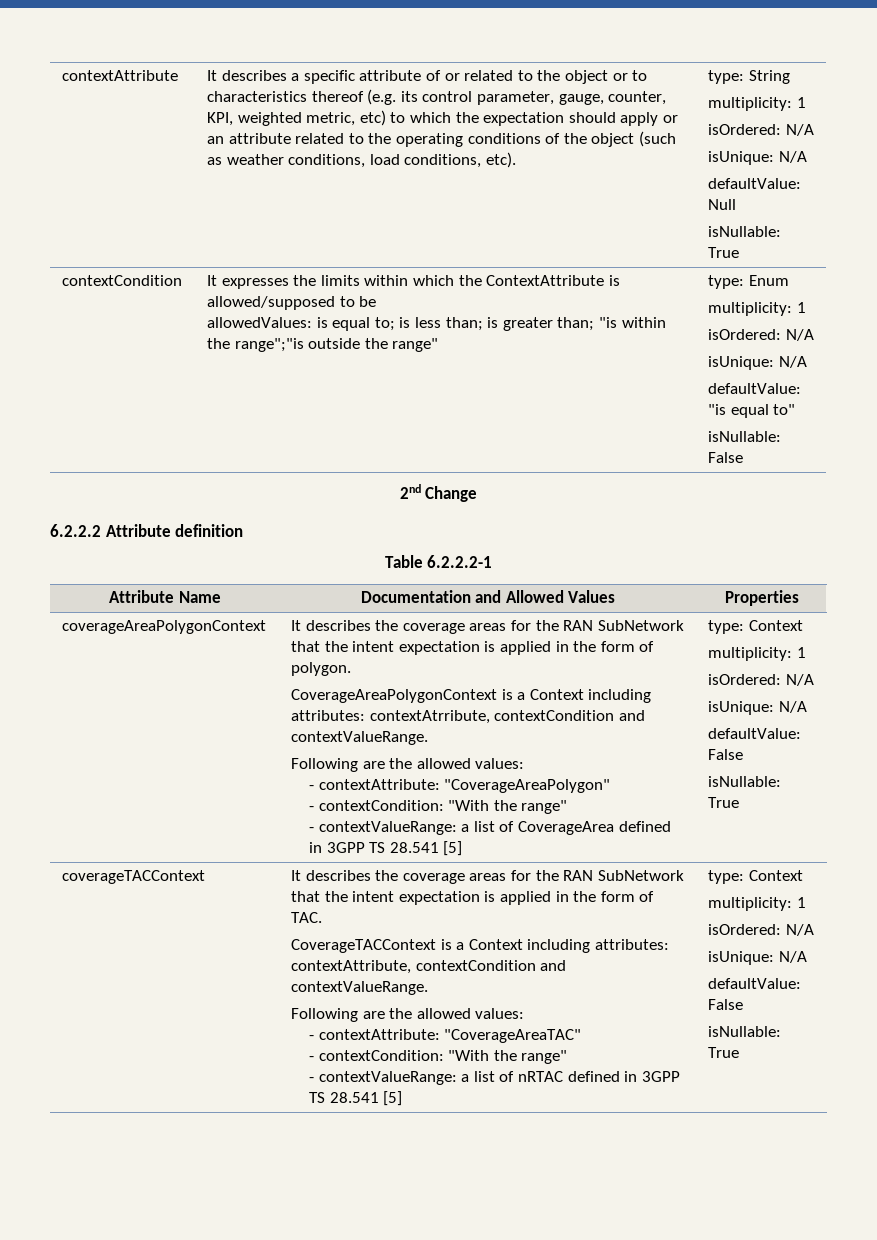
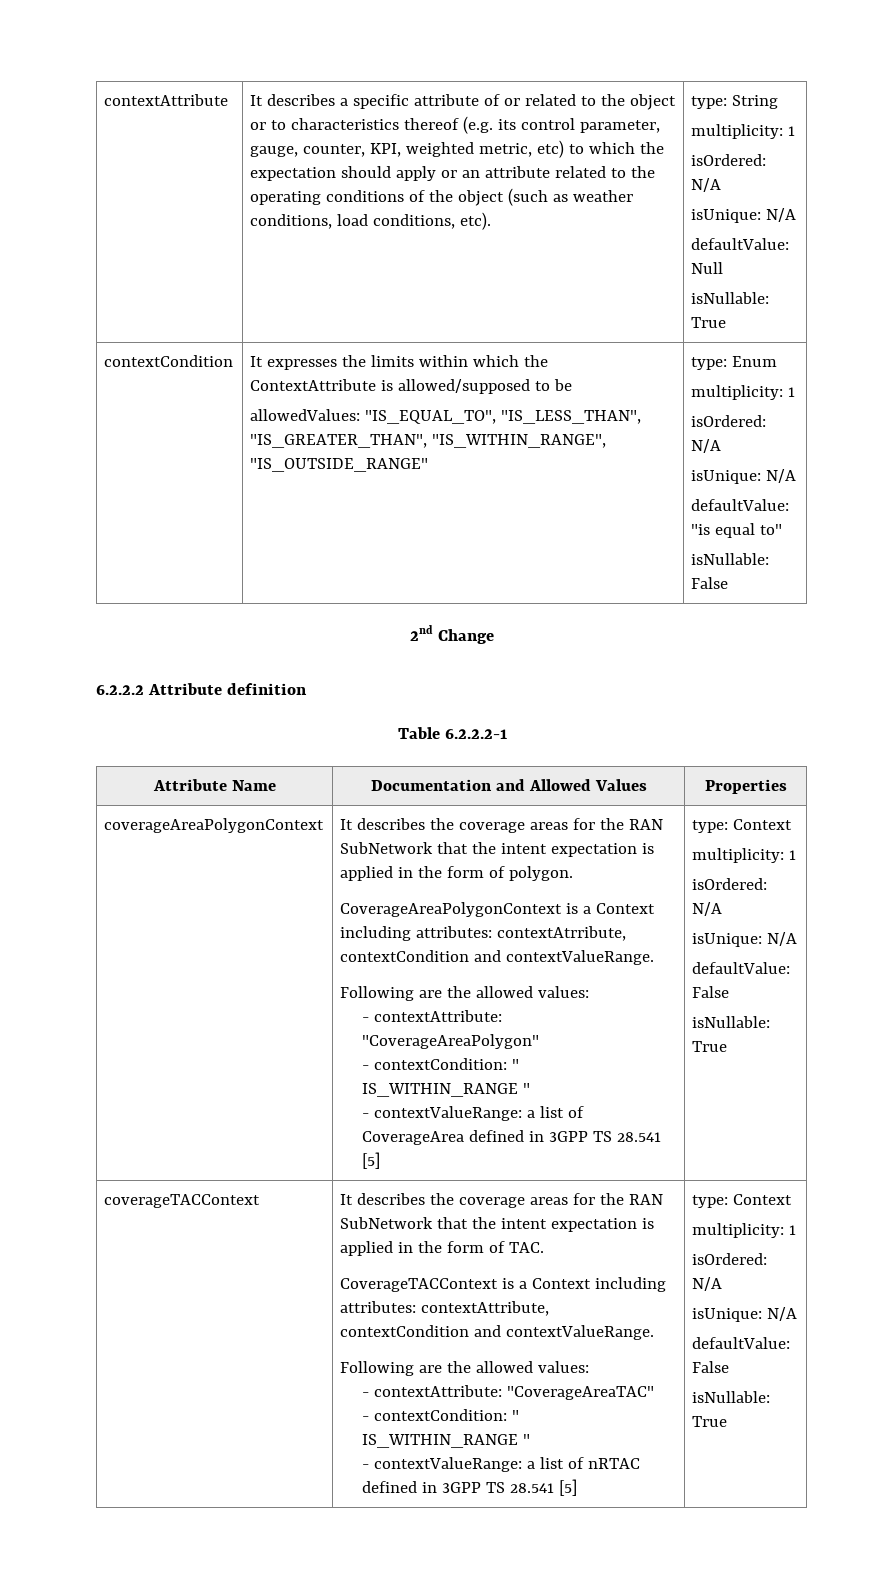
- allowedValues: is equal to; is less than; is greater than; "is within the range";"is outside the range"
+ allowedValues: "IS_EQUAL_TO", "IS_LESS_THAN", "IS_GREATER_THAN", "IS_WITHIN_RANGE", "IS_OUTSIDE_RANGE"
  - contextAttribute: "CoverageAreaPolygon"
- - contextCondition: "With the range"
+ - contextCondition: " IS_WITHIN_RANGE "
  - contextAttribute: "CoverageAreaTAC"
- - contextCondition: "With the range"
+ - contextCondition: " IS_WITHIN_RANGE "

